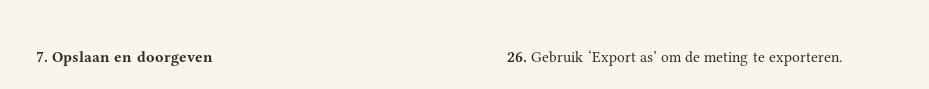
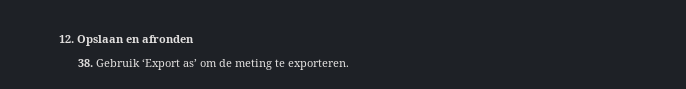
- 7. Opslaan en doorgeven
- 26. Gebruik ‘Export as’ om de meting te exporteren.
+ 12. Opslaan en afronden
+ 38. Gebruik ‘Export as’ om de meting te exporteren.

